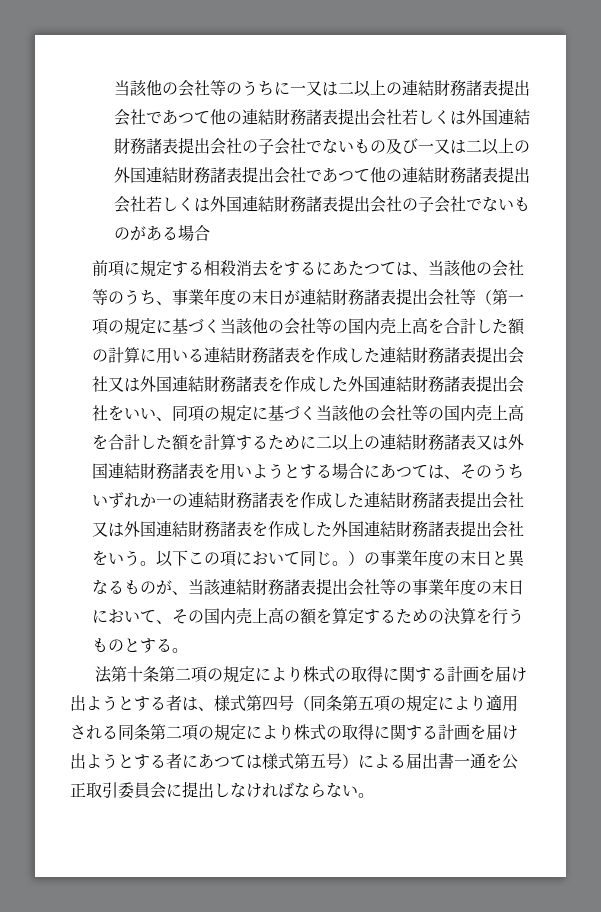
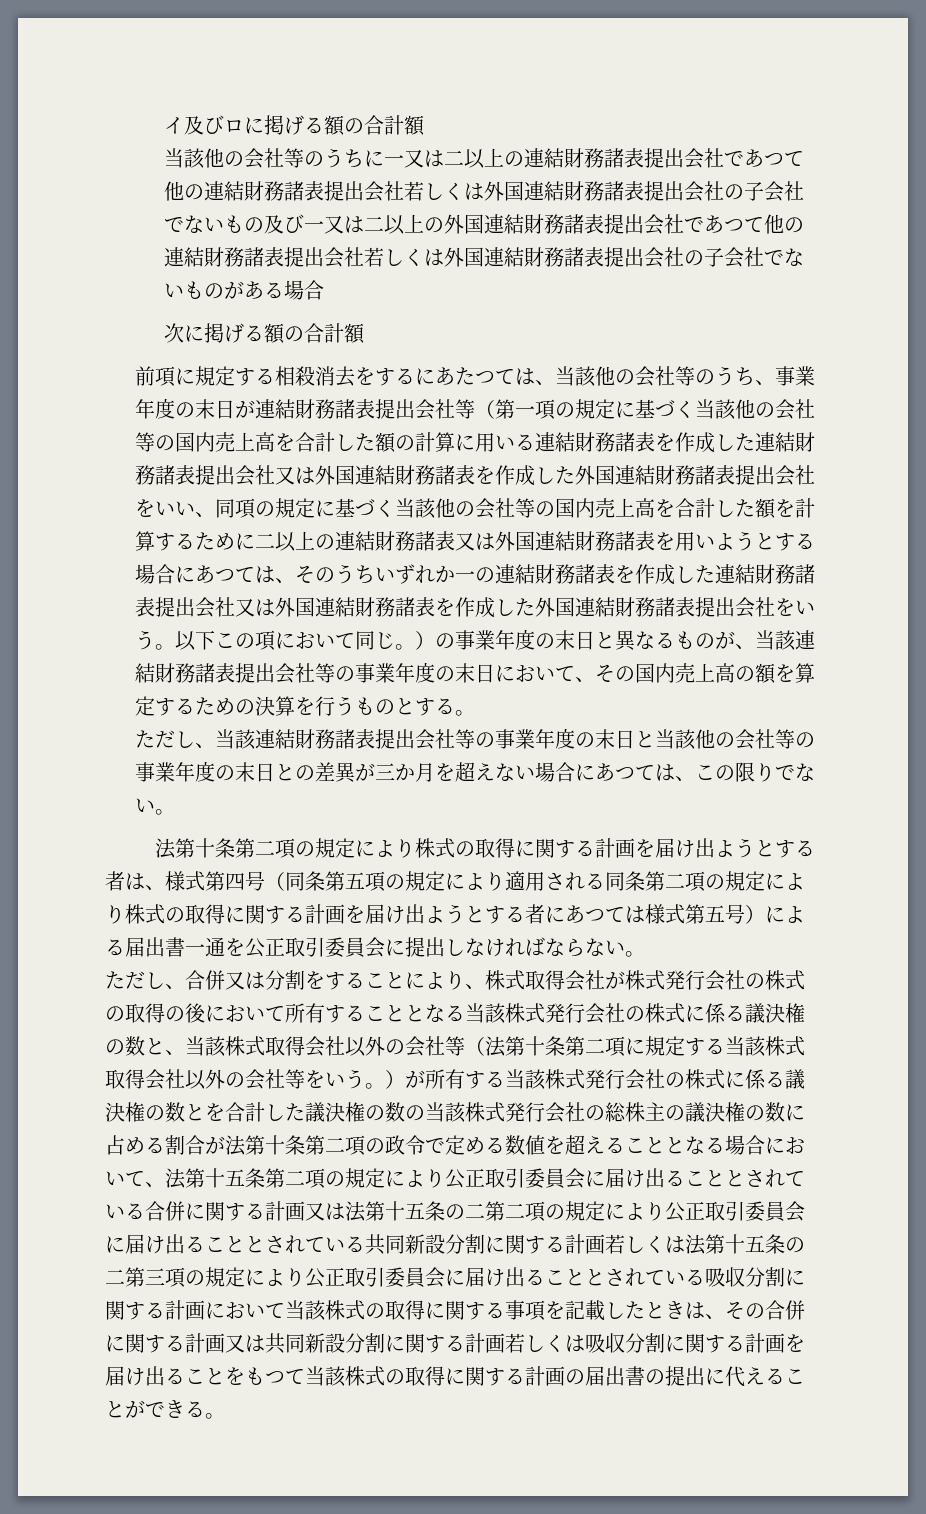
+ イ及びロに掲げる額の合計額
+ 次に掲げる額の合計額
+ ただし、当該連結財務諸表提出会社等の事業年度の末日と当該他の会社等の事業年度の末日との差異が三か月を超えない場合にあつては、この限りでない。
+ ただし、合併又は分割をすることにより、株式取得会社が株式発行会社の株式の取得の後において所有することとなる当該株式発行会社の株式に係る議決権の数と、当該株式取得会社以外の会社等（法第十条第二項に規定する当該株式取得会社以外の会社等をいう。）が所有する当該株式発行会社の株式に係る議決権の数とを合計した議決権の数の当該株式発行会社の総株主の議決権の数に占める割合が法第十条第二項の政令で定める数値を超えることとなる場合において、法第十五条第二項の規定により公正取引委員会に届け出ることとされている合併に関する計画又は法第十五条の二第二項の規定により公正取引委員会に届け出ることとされている共同新設分割に関する計画若しくは法第十五条の二第三項の規定により公正取引委員会に届け出ることとされている吸収分割に関する計画において当該株式の取得に関する事項を記載したときは、その合併に関する計画又は共同新設分割に関する計画若しくは吸収分割に関する計画を届け出ることをもつて当該株式の取得に関する計画の届出書の提出に代えることができる。

